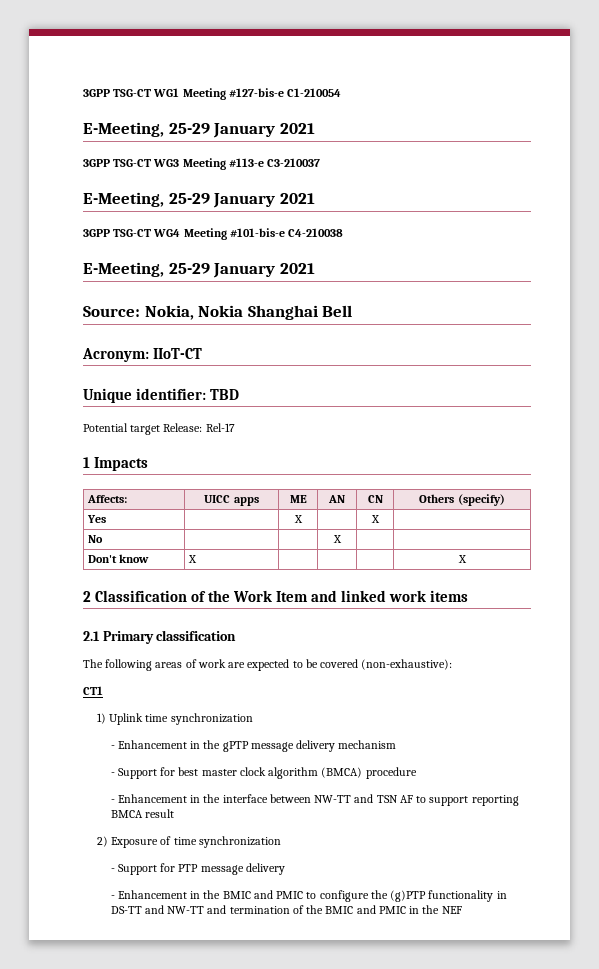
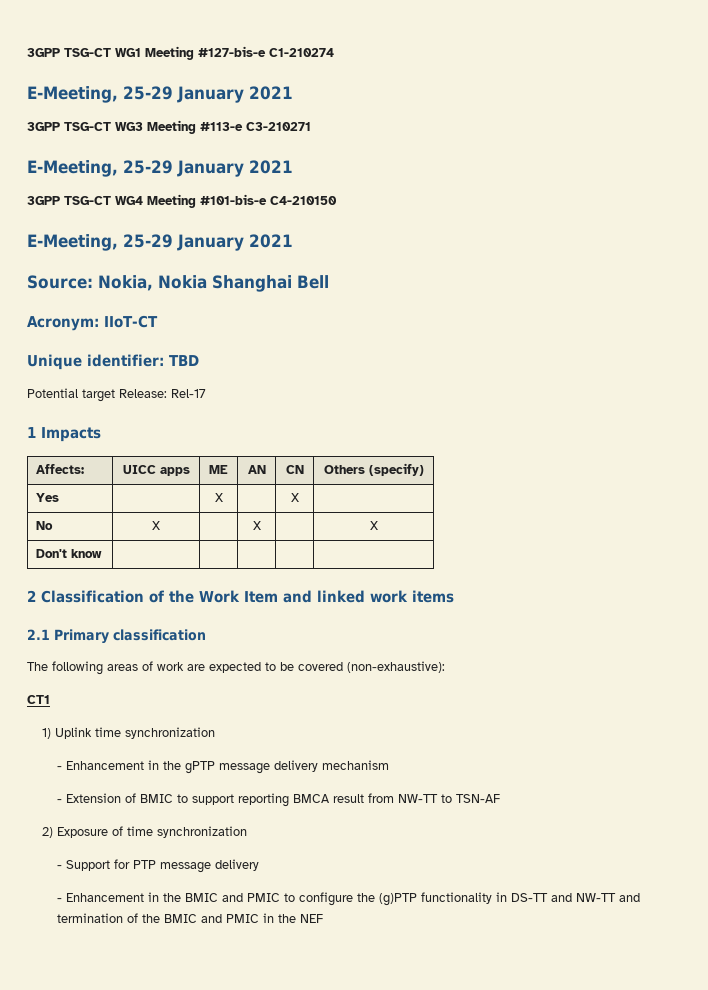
- 3GPP TSG-CT WG1 Meeting #127-bis-e C1-210054
+ 3GPP TSG-CT WG1 Meeting #127-bis-e C1-210274
- 3GPP TSG-CT WG3 Meeting #113-e C3-210037
+ 3GPP TSG-CT WG3 Meeting #113-e C3-210271
- 3GPP TSG-CT WG4 Meeting #101-bis-e C4-210038
+ 3GPP TSG-CT WG4 Meeting #101-bis-e C4-210150
- No | | | X | |
+ No | X | | X | | X
- Don't know | X | | | | X
+ Don't know | | | | |
- - Support for best master clock algorithm (BMCA) procedure
- - Enhancement in the interface between NW-TT and TSN AF to support reporting BMCA result
+ - Extension of BMIC to support reporting BMCA result from NW-TT to TSN-AF

